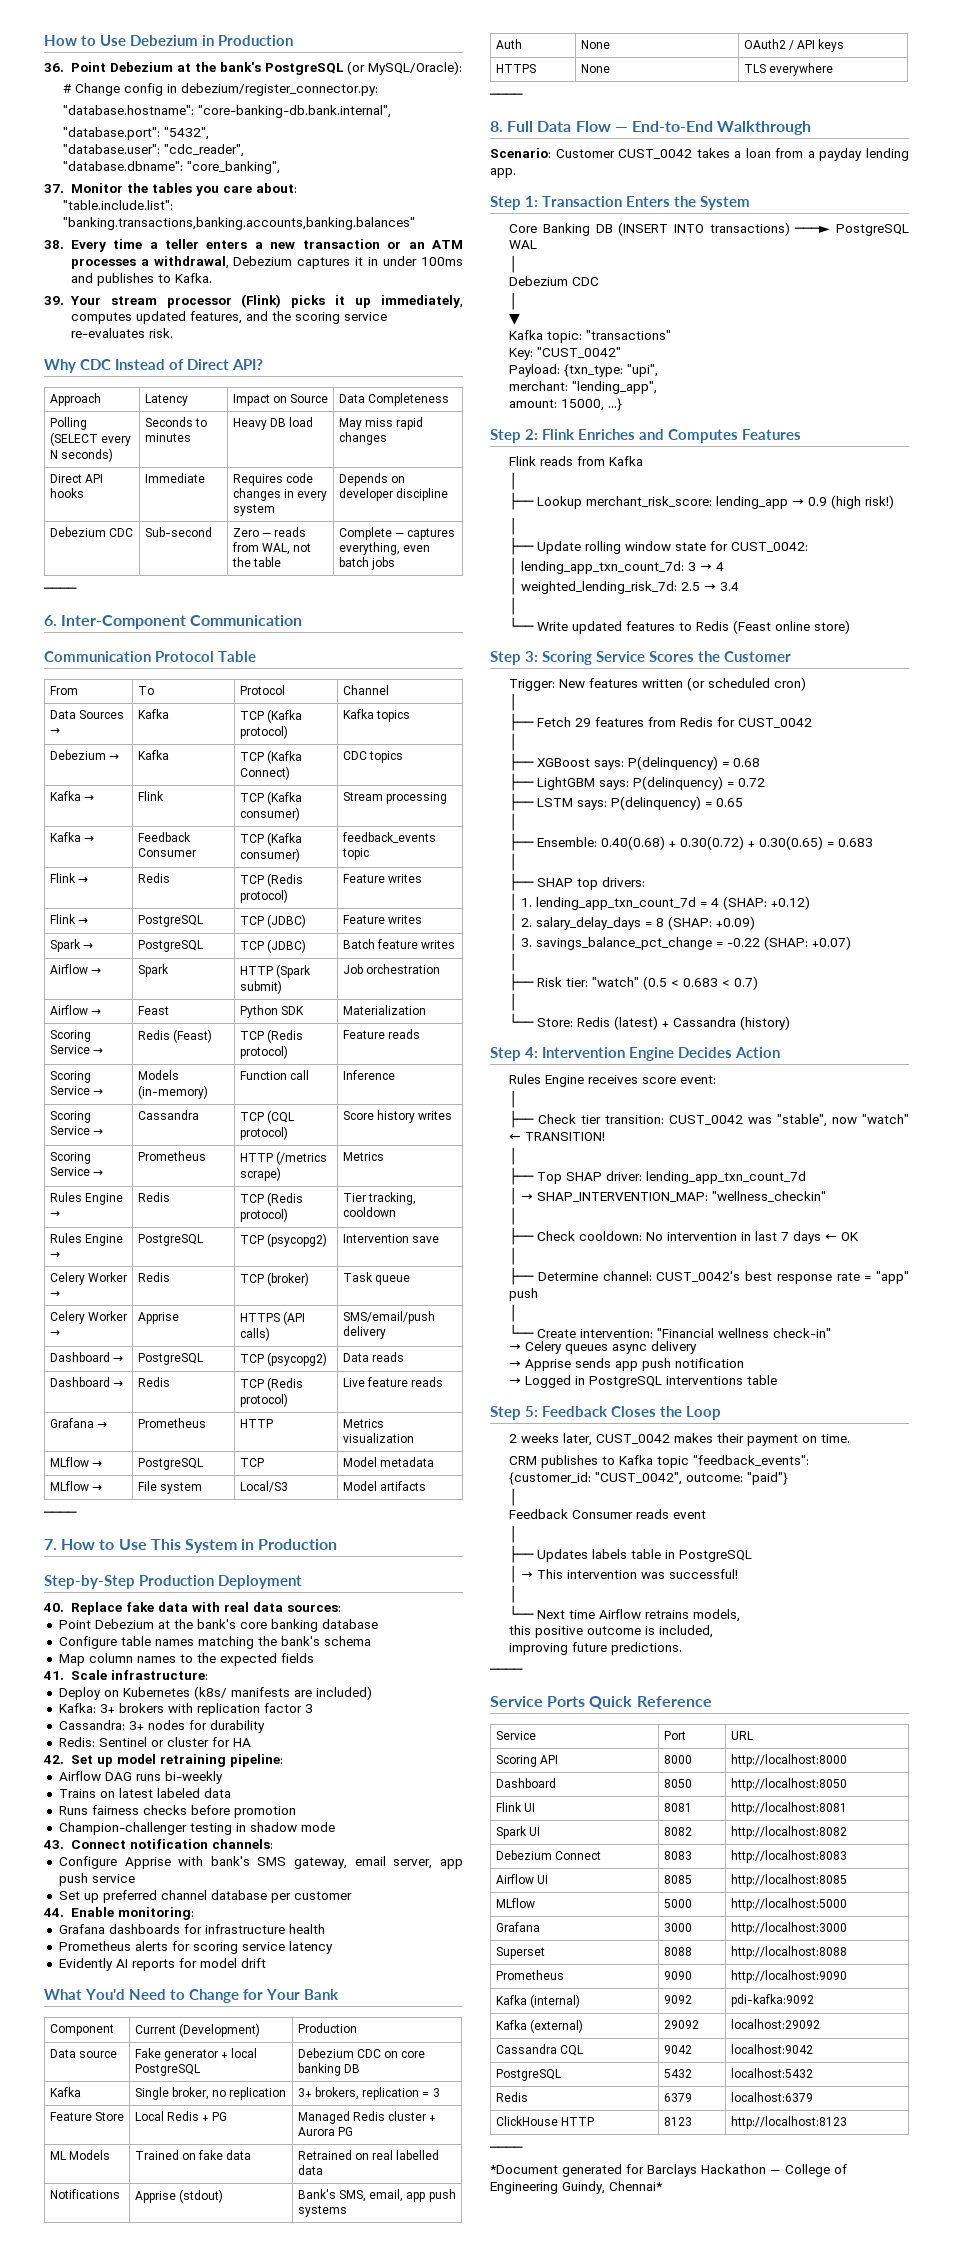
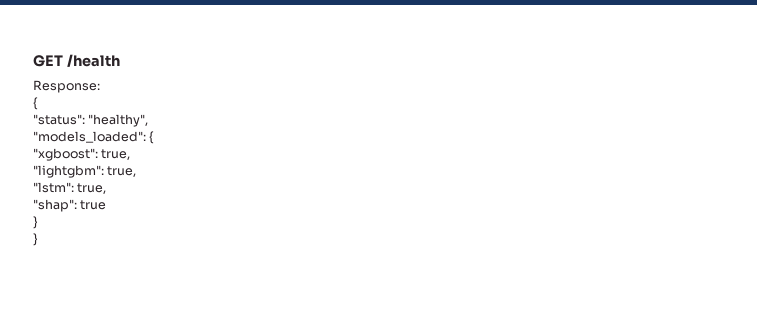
- How to Use Debezium in Production
- 36. Point Debezium at the bank's PostgreSQL (or MySQL/Oracle):
- # Change config in debezium/register_connector.py:
- "database.hostname": "core-banking-db.bank.internal",
- "database.port": "5432",
- "database.user": "cdc_reader",
- "database.dbname": "core_banking",
- 37. Monitor the tables you care about:
- "table.include.list": "banking.transactions,banking.accounts,banking.balances"
- 38. Every time a teller enters a new transaction or an ATM processes a withdrawal, Debezium captures it in under 100ms and publishes to Kafka.
- 39. Your stream processor (Flink) picks it up immediately, computes updated features, and the scoring service re-evaluates risk.
- Why CDC Instead of Direct API?
- Approach | Latency | Impact on Source | Data Completeness
- Polling (SELECT every N seconds) | Seconds to minutes | Heavy DB load | May miss rapid changes
- Direct API hooks | Immediate | Requires code changes in every system | Depends on developer discipline
- Debezium CDC | Sub-second | Zero — reads from WAL, not the table | Complete — captures everything, even batch jobs
- ────
- 6. Inter-Component Communication
- Communication Protocol Table
- From | To | Protocol | Channel
- Data Sources → | Kafka | TCP (Kafka protocol) | Kafka topics
- Debezium → | Kafka | TCP (Kafka Connect) | CDC topics
- Kafka → | Flink | TCP (Kafka consumer) | Stream processing
- Kafka → | Feedback Consumer | TCP (Kafka consumer) | feedback_events topic
- Flink → | Redis | TCP (Redis protocol) | Feature writes
- Flink → | PostgreSQL | TCP (JDBC) | Feature writes
- Spark → | PostgreSQL | TCP (JDBC) | Batch feature writes
- Airflow → | Spark | HTTP (Spark submit) | Job orchestration
- Airflow → | Feast | Python SDK | Materialization
- Scoring Service → | Redis (Feast) | TCP (Redis protocol) | Feature reads
- Scoring Service → | Models (in-memory) | Function call | Inference
- Scoring Service → | Cassandra | TCP (CQL protocol) | Score history writes
- Scoring Service → | Prometheus | HTTP (/metrics scrape) | Metrics
- Rules Engine → | Redis | TCP (Redis protocol) | Tier tracking, cooldown
- Rules Engine → | PostgreSQL | TCP (psycopg2) | Intervention save
- Celery Worker → | Redis | TCP (broker) | Task queue
- Celery Worker → | Apprise | HTTPS (API calls) | SMS/email/push delivery
- Dashboard → | PostgreSQL | TCP (psycopg2) | Data reads
- Dashboard → | Redis | TCP (Redis protocol) | Live feature reads
- Grafana → | Prometheus | HTTP | Metrics visualization
- MLflow → | PostgreSQL | TCP | Model metadata
- MLflow → | File system | Local/S3 | Model artifacts
- ────
- 7. How to Use This System in Production
- Step-by-Step Production Deployment
- 40. Replace fake data with real data sources:
- Point Debezium at the bank's core banking database
- Configure table names matching the bank's schema
- Map column names to the expected fields
- 41. Scale infrastructure:
- Deploy on Kubernetes (k8s/ manifests are included)
- Kafka: 3+ brokers with replication factor 3
- Cassandra: 3+ nodes for durability
- Redis: Sentinel or cluster for HA
- 42. Set up model retraining pipeline:
- Airflow DAG runs bi-weekly
- Trains on latest labeled data
- Runs fairness checks before promotion
- Champion-challenger testing in shadow mode
- 43. Connect notification channels:
- Configure Apprise with bank's SMS gateway, email server, app push service
- Set up preferred channel database per customer
- 44. Enable monitoring:
- Grafana dashboards for infrastructure health
- Prometheus alerts for scoring service latency
- Evidently AI reports for model drift
- What You'd Need to Change for Your Bank
- Component | Current (Development) | Production
- Data source | Fake generator + local PostgreSQL | Debezium CDC on core banking DB
- Kafka | Single broker, no replication | 3+ brokers, replication = 3
- Feature Store | Local Redis + PG | Managed Redis cluster + Aurora PG
- ML Models | Trained on fake data | Retrained on real labelled data
- Notifications | Apprise (stdout) | Bank's SMS, email, app push systems
- Auth | None | OAuth2 / API keys
- HTTPS | None | TLS everywhere
- ────
- 8. Full Data Flow — End-to-End Walkthrough
- Scenario: Customer CUST_0042 takes a loan from a payday lending app.
- Step 1: Transaction Enters the System
- Core Banking DB (INSERT INTO transactions) ───► PostgreSQL WAL
- │
- Debezium CDC
- │
- ▼
- Kafka topic: "transactions"
- Key: "CUST_0042"
- Payload: {txn_type: "upi",
- merchant: "lending_app",
- amount: 15000, ...}
- Step 2: Flink Enriches and Computes Features
- Flink reads from Kafka
- │
- ├── Lookup merchant_risk_score: lending_app → 0.9 (high risk!)
- │
- ├── Update rolling window state for CUST_0042:
- │ lending_app_txn_count_7d: 3 → 4
- │ weighted_lending_risk_7d: 2.5 → 3.4
- │
- └── Write updated features to Redis (Feast online store)
- Step 3: Scoring Service Scores the Customer
- Trigger: New features written (or scheduled cron)
- │
- ├── Fetch 29 features from Redis for CUST_0042
- │
- ├── XGBoost says: P(delinquency) = 0.68
- ├── LightGBM says: P(delinquency) = 0.72
- ├── LSTM says: P(delinquency) = 0.65
- │
- ├── Ensemble: 0.40(0.68) + 0.30(0.72) + 0.30(0.65) = 0.683
- │
- ├── SHAP top drivers:
- │ 1. lending_app_txn_count_7d = 4 (SHAP: +0.12)
- │ 2. salary_delay_days = 8 (SHAP: +0.09)
- │ 3. savings_balance_pct_change = -0.22 (SHAP: +0.07)
- │
- ├── Risk tier: "watch" (0.5 < 0.683 < 0.7)
- │
- └── Store: Redis (latest) + Cassandra (history)
- Step 4: Intervention Engine Decides Action
- Rules Engine receives score event:
- │
- ├── Check tier transition: CUST_0042 was "stable", now "watch" ← TRANSITION!
- │
- ├── Top SHAP driver: lending_app_txn_count_7d
- │ → SHAP_INTERVENTION_MAP: "wellness_checkin"
- │
- ├── Check cooldown: No intervention in last 7 days ← OK
- │
- ├── Determine channel: CUST_0042's best response rate = "app" push
- │
- └── Create intervention: "Financial wellness check-in"
- → Celery queues async delivery
- → Apprise sends app push notification
- → Logged in PostgreSQL interventions table
- Step 5: Feedback Closes the Loop
- 2 weeks later, CUST_0042 makes their payment on time.
- CRM publishes to Kafka topic "feedback_events":
- {customer_id: "CUST_0042", outcome: "paid"}
- │
- Feedback Consumer reads event
- │
- ├── Updates labels table in PostgreSQL
- │ → This intervention was successful!
- │
- └── Next time Airflow retrains models,
- this positive outcome is included,
- improving future predictions.
- ────
- Service Ports Quick Reference
- Service | Port | URL
- Scoring API | 8000 | http://localhost:8000
- Dashboard | 8050 | http://localhost:8050
- Flink UI | 8081 | http://localhost:8081
- Spark UI | 8082 | http://localhost:8082
- Debezium Connect | 8083 | http://localhost:8083
- Airflow UI | 8085 | http://localhost:8085
- MLflow | 5000 | http://localhost:5000
- Grafana | 3000 | http://localhost:3000
- Superset | 8088 | http://localhost:8088
- Prometheus | 9090 | http://localhost:9090
- Kafka (internal) | 9092 | pdi-kafka:9092
- Kafka (external) | 29092 | localhost:29092
- Cassandra CQL | 9042 | localhost:9042
- PostgreSQL | 5432 | localhost:5432
- Redis | 6379 | localhost:6379
- ClickHouse HTTP | 8123 | http://localhost:8123
- ────
- *Document generated for Barclays Hackathon — College of Engineering Guindy, Chennai*
+ GET /health
+ Response:
+ {
+ "status": "healthy",
+ "models_loaded": {
+ "xgboost": true,
+ "lightgbm": true,
+ "lstm": true,
+ "shap": true
+ }
+ }

